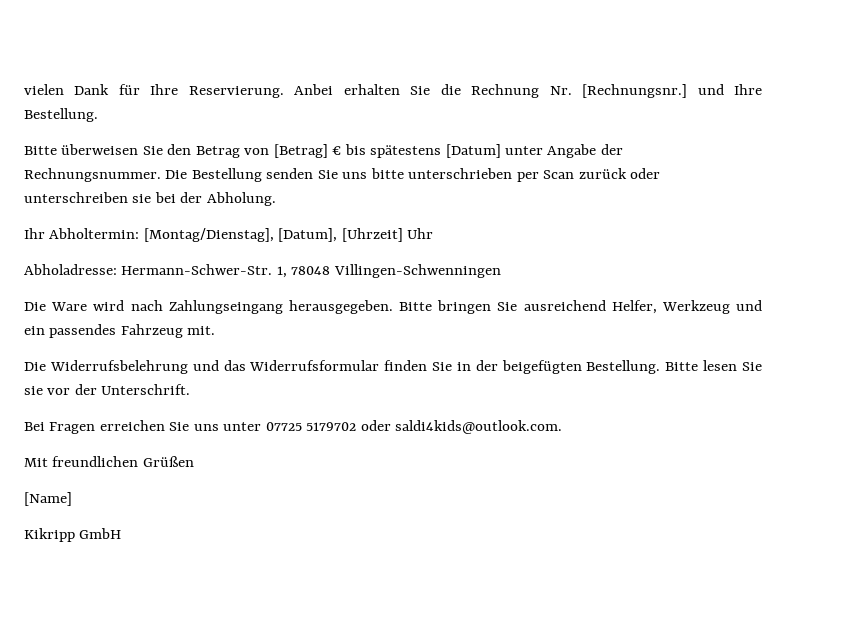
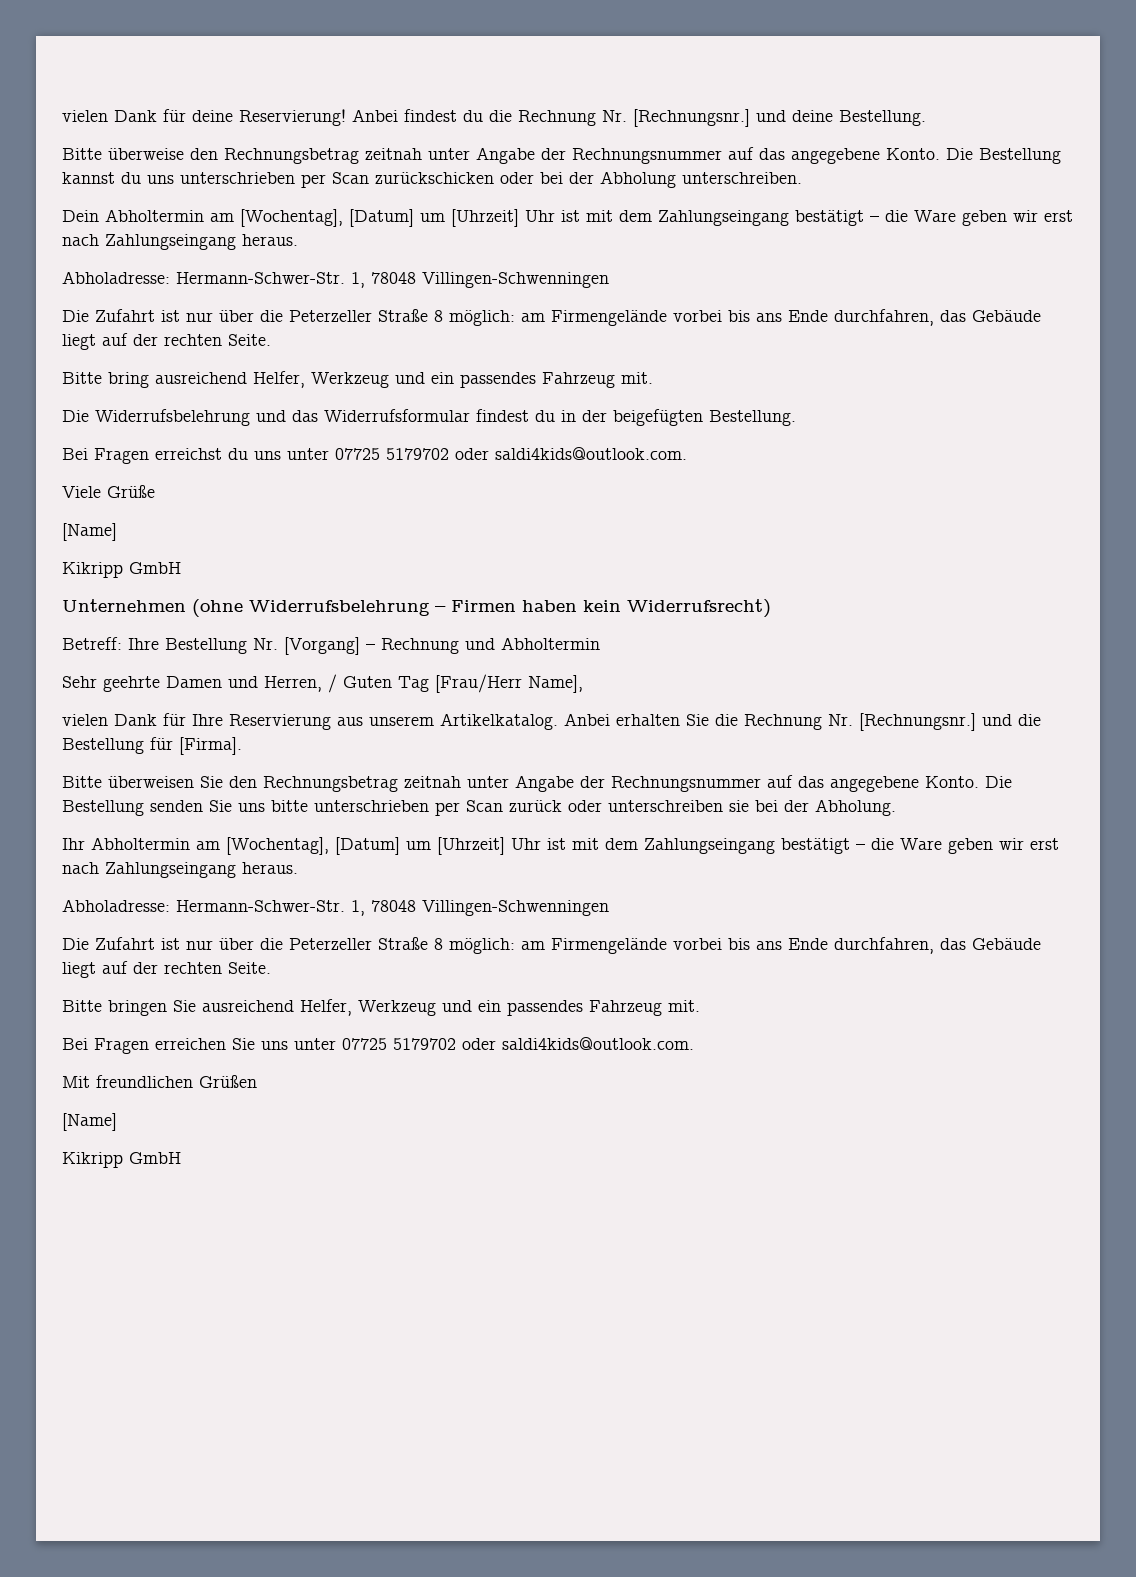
- vielen Dank für Ihre Reservierung.
+ vielen Dank für deine Reservierung! Anbei findest du die Rechnung Nr. [Rechnungsnr.] und deine Bestellung.
+ Bitte überweise den Rechnungsbetrag zeitnah unter Angabe der Rechnungsnummer auf das angegebene Konto. Die Bestellung kannst du uns unterschrieben per Scan zurückschicken oder bei der Abholung unterschreiben.
+ Dein Abholtermin am [Wochentag], [Datum] um [Uhrzeit] Uhr ist mit dem Zahlungseingang bestätigt – die Ware geben wir erst nach Zahlungseingang heraus.
+ Abholadresse: Hermann-Schwer-Str. 1, 78048 Villingen-Schwenningen
+ Die Zufahrt ist nur über die Peterzeller Straße 8 möglich: am Firmengelände vorbei bis ans Ende durchfahren, das Gebäude liegt auf der rechten Seite.
+ Bitte bring ausreichend Helfer, Werkzeug und ein passendes Fahrzeug mit.
+ Die Widerrufsbelehrung und das Widerrufsformular findest du in der beigefügten Bestellung.
+ Bei Fragen erreichst du uns unter 07725 5179702 oder saldi4kids@outlook.com.
+ Viele Grüße
+ [Name]
+ Kikripp GmbH
+ Unternehmen (ohne Widerrufsbelehrung – Firmen haben kein Widerrufsrecht)
+ Betreff: Ihre Bestellung Nr. [Vorgang] – Rechnung und Abholtermin
+ Sehr geehrte Damen und Herren, / Guten Tag [Frau/Herr Name],
+ vielen Dank für Ihre Reservierung aus unserem Artikelkatalog.
- Anbei erhalten Sie die Rechnung Nr. [Rechnungsnr.] und Ihre Bestellung.
+ Anbei erhalten Sie die Rechnung Nr. [Rechnungsnr.] und die Bestellung für [Firma].
- Bitte überweisen Sie den Betrag von [Betrag] € bis spätestens [Datum] unter Angabe der Rechnungsnummer.
+ Bitte überweisen Sie den Rechnungsbetrag zeitnah unter Angabe der Rechnungsnummer auf das angegebene Konto.
- Ihr Abholtermin: [Montag/Dienstag], [Datum], [Uhrzeit] Uhr
+ Ihr Abholtermin am [Wochentag], [Datum] um [Uhrzeit] Uhr ist mit dem Zahlungseingang bestätigt – die Ware geben wir erst nach Zahlungseingang heraus.
  Abholadresse: Hermann-Schwer-Str. 1, 78048 Villingen-Schwenningen
- Die Ware wird nach Zahlungseingang herausgegeben. Bitte bringen Sie ausreichend Helfer, Werkzeug und ein passendes Fahrzeug mit.
+ Die Zufahrt ist nur über die Peterzeller Straße 8 möglich: am Firmengelände vorbei bis ans Ende durchfahren, das Gebäude liegt auf der rechten Seite.
+ Bitte bringen Sie ausreichend Helfer, Werkzeug und ein passendes Fahrzeug mit.
- Die Widerrufsbelehrung und das Widerrufsformular finden Sie in der beigefügten Bestellung. Bitte lesen Sie sie vor der Unterschrift.

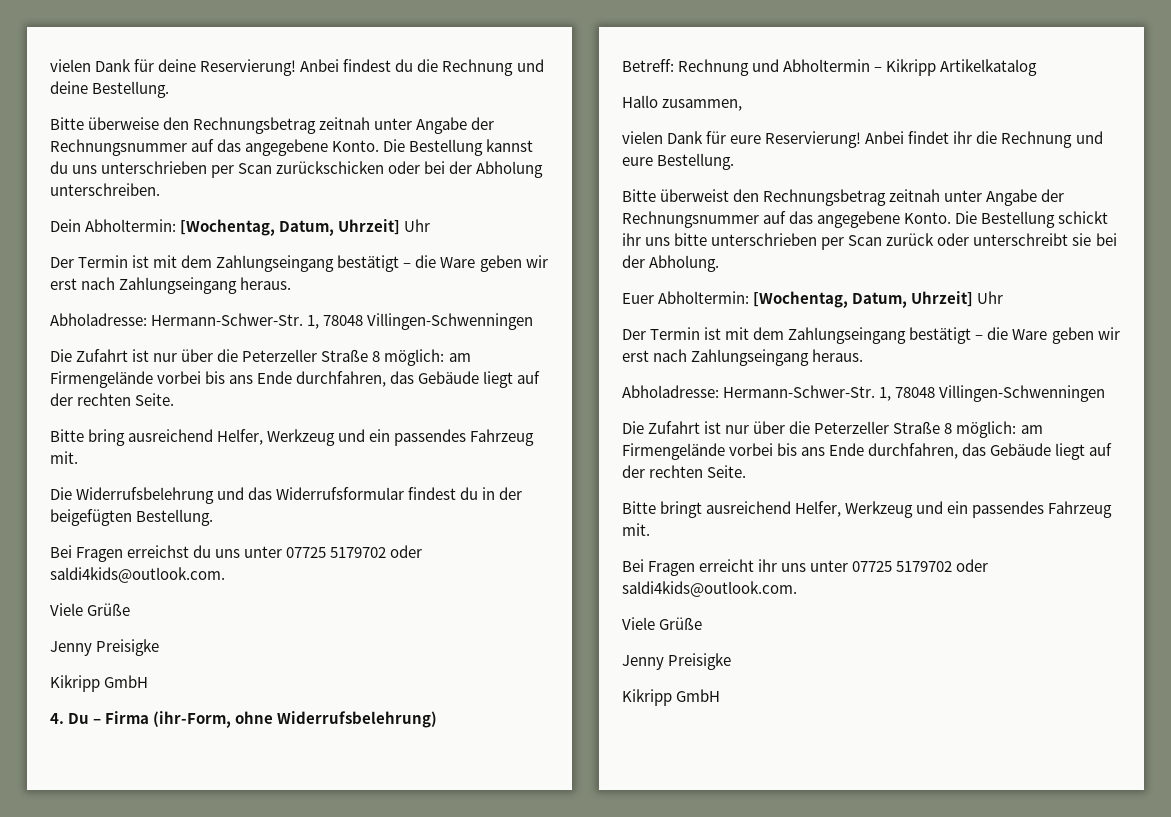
- Anbei findest du die Rechnung Nr. [Rechnungsnr.] und deine Bestellung.
+ Anbei findest du die Rechnung und deine Bestellung.
- Dein Abholtermin am [Wochentag], [Datum] um [Uhrzeit] Uhr ist mit dem Zahlungseingang bestätigt – die Ware geben wir erst nach Zahlungseingang heraus.
+ Dein Abholtermin: [Wochentag, Datum, Uhrzeit] Uhr
+ Der Termin ist mit dem Zahlungseingang bestätigt – die Ware geben wir erst nach Zahlungseingang heraus.
  Bei Fragen erreichst du uns unter 07725 5179702 oder saldi4kids@outlook.com.
  Viele Grüße
- [Name]
+ Jenny Preisigke
- Unternehmen (ohne Widerrufsbelehrung – Firmen haben kein Widerrufsrecht)
- Betreff: Ihre Bestellung Nr. [Vorgang] – Rechnung und Abholtermin
- Sehr geehrte Damen und Herren, / Guten Tag [Frau/Herr Name],
- vielen Dank für Ihre Reservierung aus unserem Artikelkatalog. Anbei erhalten Sie die Rechnung Nr. [Rechnungsnr.] und die Bestellung für [Firma].
- Bitte überweisen Sie den Rechnungsbetrag zeitnah unter Angabe der Rechnungsnummer auf das angegebene Konto.
+ 4. Du – Firma (ihr-Form, ohne Widerrufsbelehrung)
+ Betreff: Rechnung und Abholtermin – Kikripp Artikelkatalog
+ Hallo zusammen,
+ vielen Dank für eure Reservierung! Anbei findet ihr die Rechnung und eure Bestellung.
+ Bitte überweist den Rechnungsbetrag zeitnah unter Angabe der Rechnungsnummer auf das angegebene Konto.
- Die Bestellung senden Sie uns bitte unterschrieben per Scan zurück oder unterschreiben sie bei der Abholung.
+ Die Bestellung schickt ihr uns bitte unterschrieben per Scan zurück oder unterschreibt sie bei der Abholung.
- Ihr Abholtermin am [Wochentag], [Datum] um [Uhrzeit] Uhr ist mit dem Zahlungseingang bestätigt – die Ware geben wir erst nach Zahlungseingang heraus.
+ Euer Abholtermin: [Wochentag, Datum, Uhrzeit] Uhr
+ Der Termin ist mit dem Zahlungseingang bestätigt – die Ware geben wir erst nach Zahlungseingang heraus.
- Bitte bringen Sie ausreichend Helfer, Werkzeug und ein passendes Fahrzeug mit.
+ Bitte bringt ausreichend Helfer, Werkzeug und ein passendes Fahrzeug mit.
- Bei Fragen erreichen Sie uns unter 07725 5179702 oder saldi4kids@outlook.com.
- Mit freundlichen Grüßen
- [Name]
+ Bei Fragen erreicht ihr uns unter 07725 5179702 oder saldi4kids@outlook.com.
+ Viele Grüße
+ Jenny Preisigke

